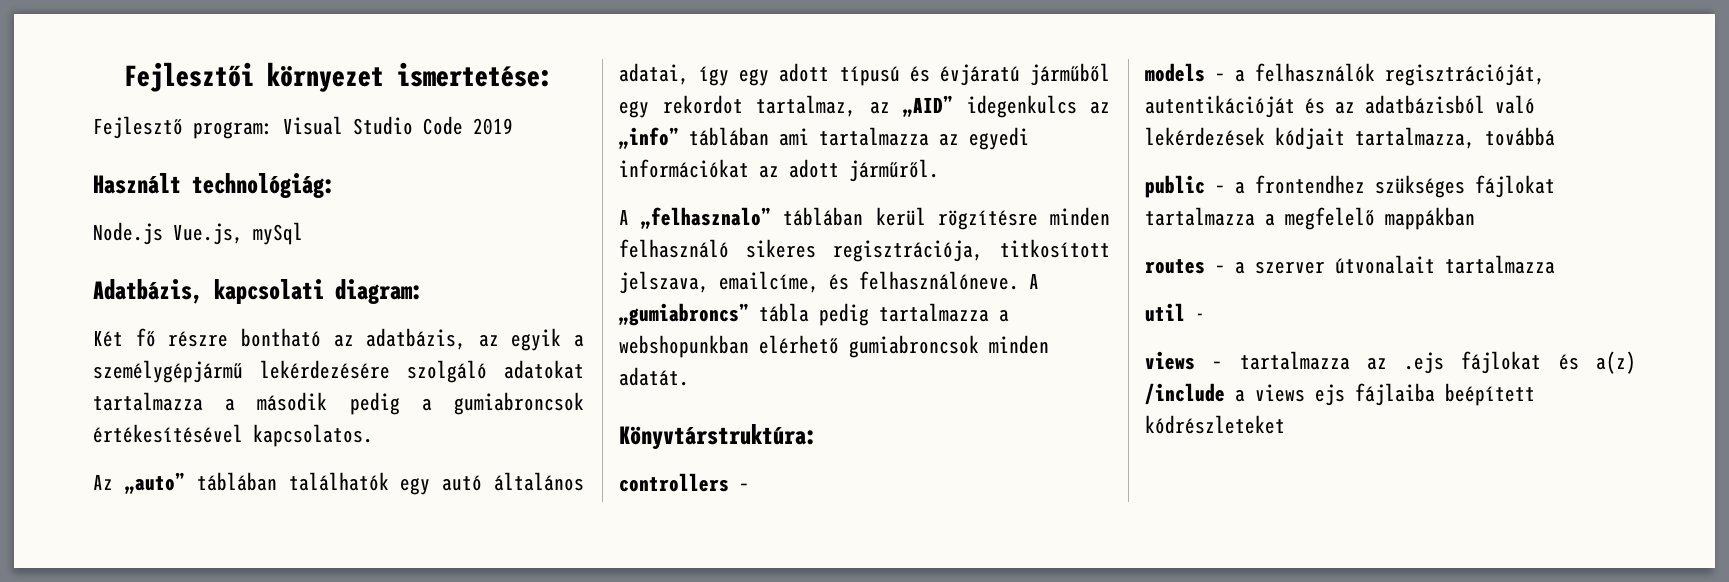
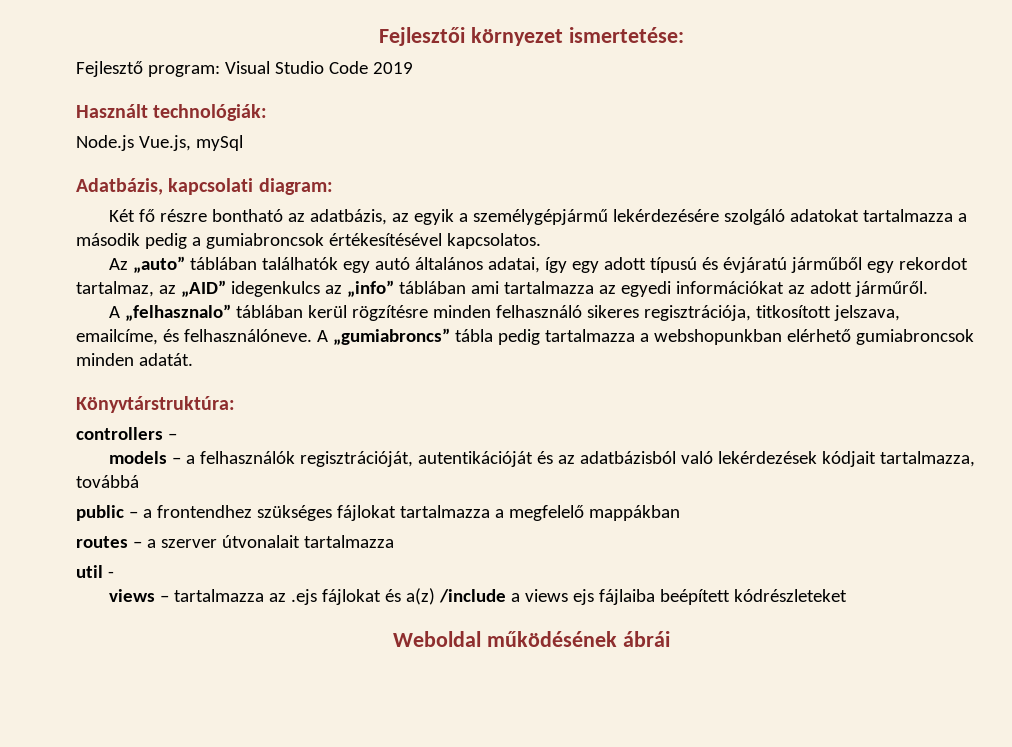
- Használt technológiág:
+ Használt technológiák:
+ Weboldal működésének ábrái

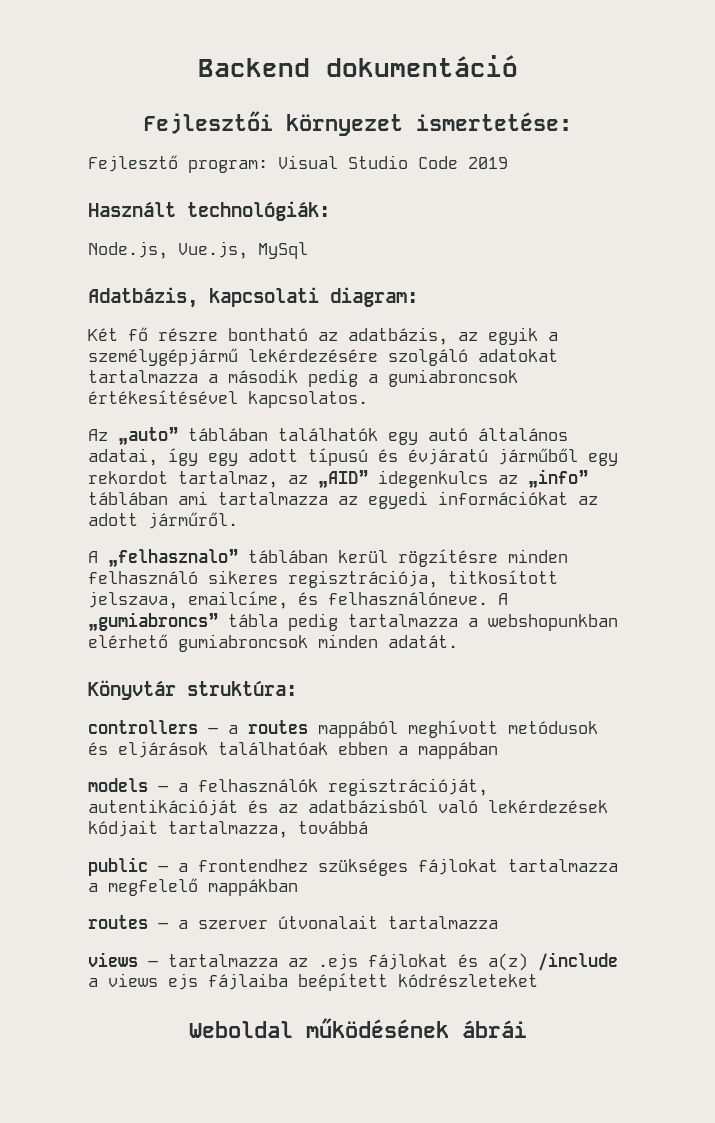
+ Backend dokumentáció
- Node.js Vue.js, mySql
+ Node.js, Vue.js, MySql
- Könyvtárstruktúra:
+ Könyvtár struktúra:
- controllers –
+ controllers – a routes mappából meghívott metódusok és eljárások találhatóak ebben a mappában
- util -

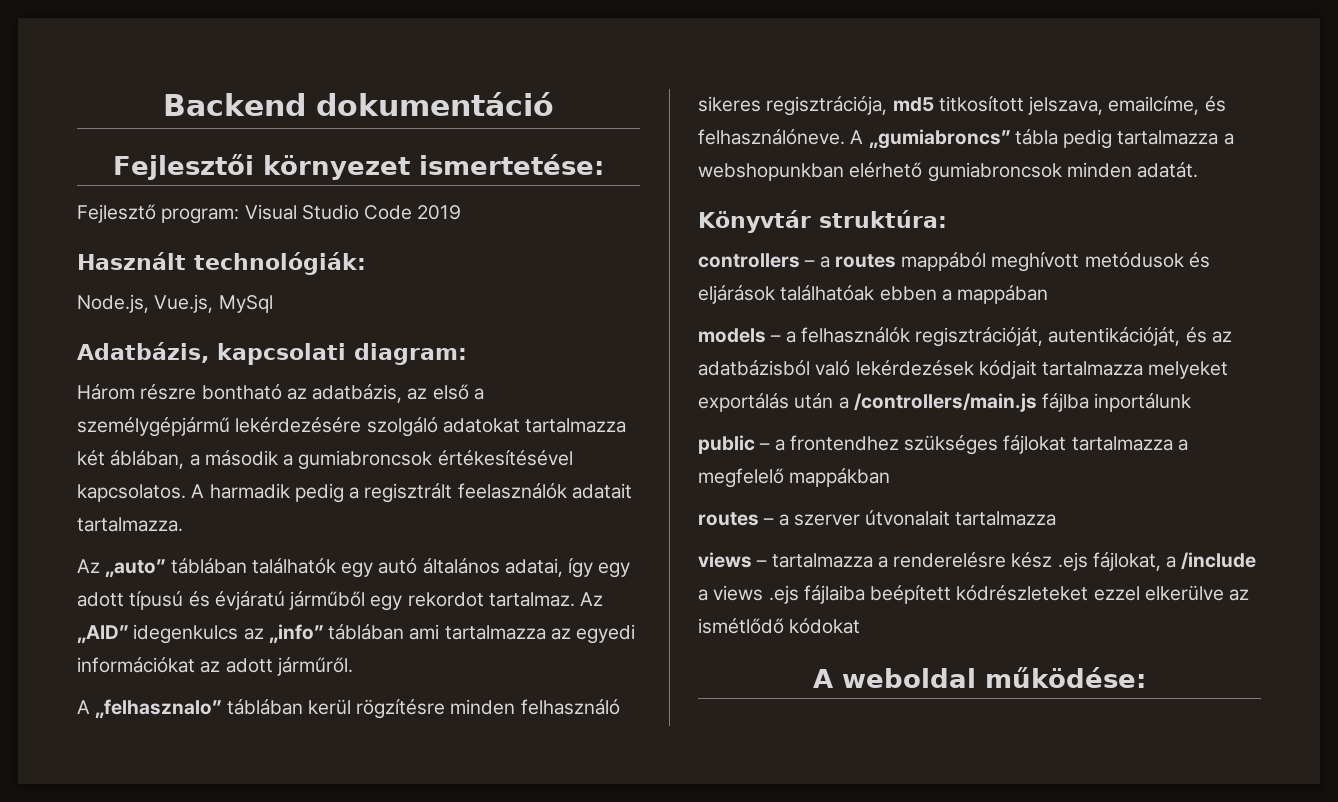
- Két fő részre bontható az adatbázis, az egyik a személygépjármű lekérdezésére szolgáló adatokat tartalmazza a második pedig a gumiabroncsok értékesítésével kapcsolatos.
+ Három részre bontható az adatbázis, az első a személygépjármű lekérdezésére szolgáló adatokat tartalmazza két áblában, a második a gumiabroncsok értékesítésével kapcsolatos. A harmadik pedig a regisztrált feelasználók adatait tartalmazza.
- Az „auto” táblában találhatók egy autó általános adatai, így egy adott típusú és évjáratú járműből egy rekordot tartalmaz, az „AID” idegenkulcs az „info” táblában ami tartalmazza az egyedi információkat az adott járműről.
+ Az „auto” táblában találhatók egy autó általános adatai, így egy adott típusú és évjáratú járműből egy rekordot tartalmaz. Az „AID” idegenkulcs az „info” táblában ami tartalmazza az egyedi információkat az adott járműről.
- A „felhasznalo” táblában kerül rögzítésre minden felhasználó sikeres regisztrációja, titkosított jelszava, emailcíme, és felhasználóneve.
+ A „felhasznalo” táblában kerül rögzítésre minden felhasználó sikeres regisztrációja, md5 titkosított jelszava, emailcíme, és felhasználóneve.
- models – a felhasználók regisztrációját, autentikációját és az adatbázisból való lekérdezések kódjait tartalmazza, továbbá
+ models – a felhasználók regisztrációját, autentikációját, és az adatbázisból való lekérdezések kódjait tartalmazza melyeket exportálás után a /controllers/main.js fájlba inportálunk
- views – tartalmazza az .ejs fájlokat és a(z) /include a views ejs fájlaiba beépített kódrészleteket
- Weboldal működésének ábrái
+ views – tartalmazza a renderelésre kész .ejs fájlokat, a /include a views .ejs fájlaiba beépített kódrészleteket ezzel elkerülve az ismétlődő kódokat
+ A weboldal működése:

